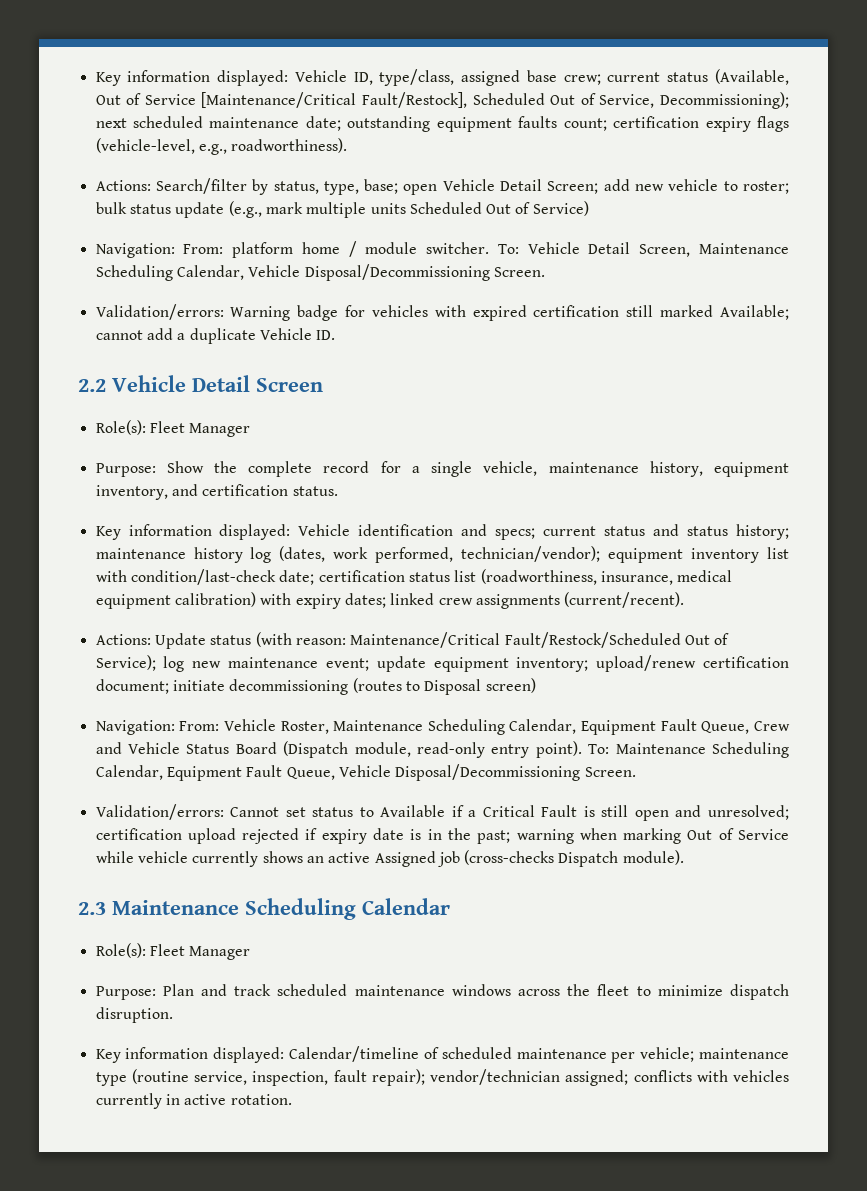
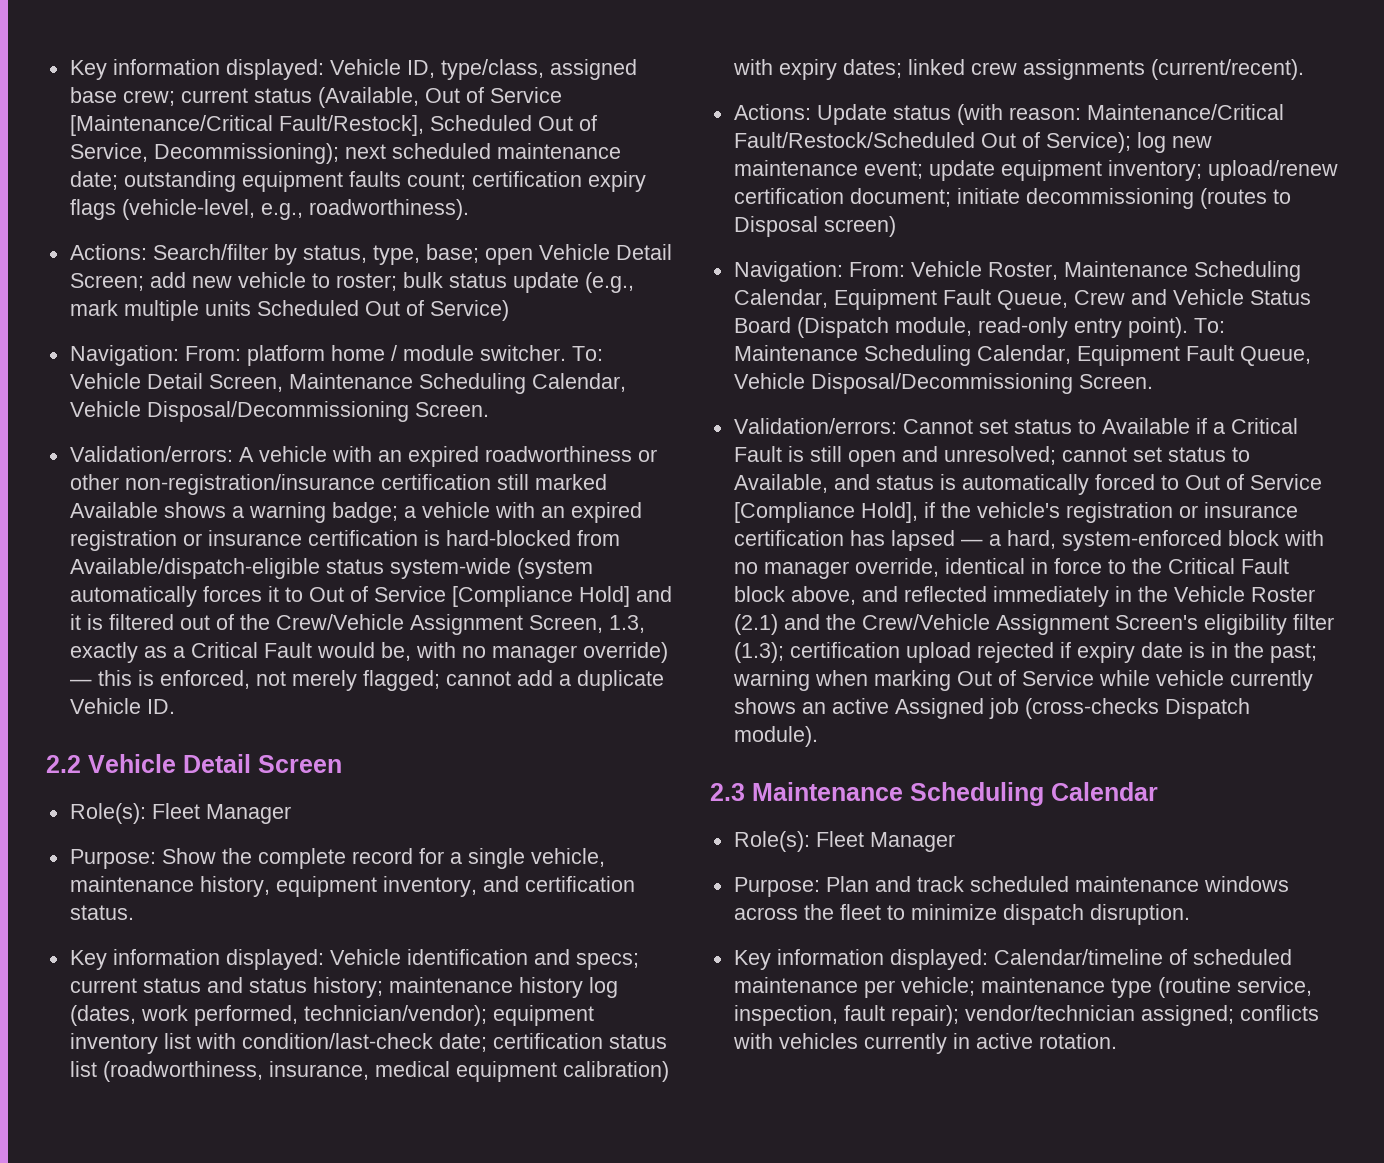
- Validation/errors: Warning badge for vehicles with expired certification still marked Available; cannot add a duplicate Vehicle ID.
+ Validation/errors: A vehicle with an expired roadworthiness or other non-registration/insurance certification still marked Available shows a warning badge; a vehicle with an expired registration or insurance certification is hard-blocked from Available/dispatch-eligible status system-wide (system automatically forces it to Out of Service [Compliance Hold] and it is filtered out of the Crew/Vehicle Assignment Screen, 1.3, exactly as a Critical Fault would be, with no manager override) — this is enforced, not merely flagged; cannot add a duplicate Vehicle ID.
- Validation/errors: Cannot set status to Available if a Critical Fault is still open and unresolved; certification upload rejected if expiry date is in the past; warning when marking Out of Service while vehicle currently shows an active Assigned job (cross-checks Dispatch module).
+ Validation/errors: Cannot set status to Available if a Critical Fault is still open and unresolved; cannot set status to Available, and status is automatically forced to Out of Service [Compliance Hold], if the vehicle's registration or insurance certification has lapsed — a hard, system-enforced block with no manager override, identical in force to the Critical Fault block above, and reflected immediately in the Vehicle Roster (2.1) and the Crew/Vehicle Assignment Screen's eligibility filter (1.3); certification upload rejected if expiry date is in the past; warning when marking Out of Service while vehicle currently shows an active Assigned job (cross-checks Dispatch module).

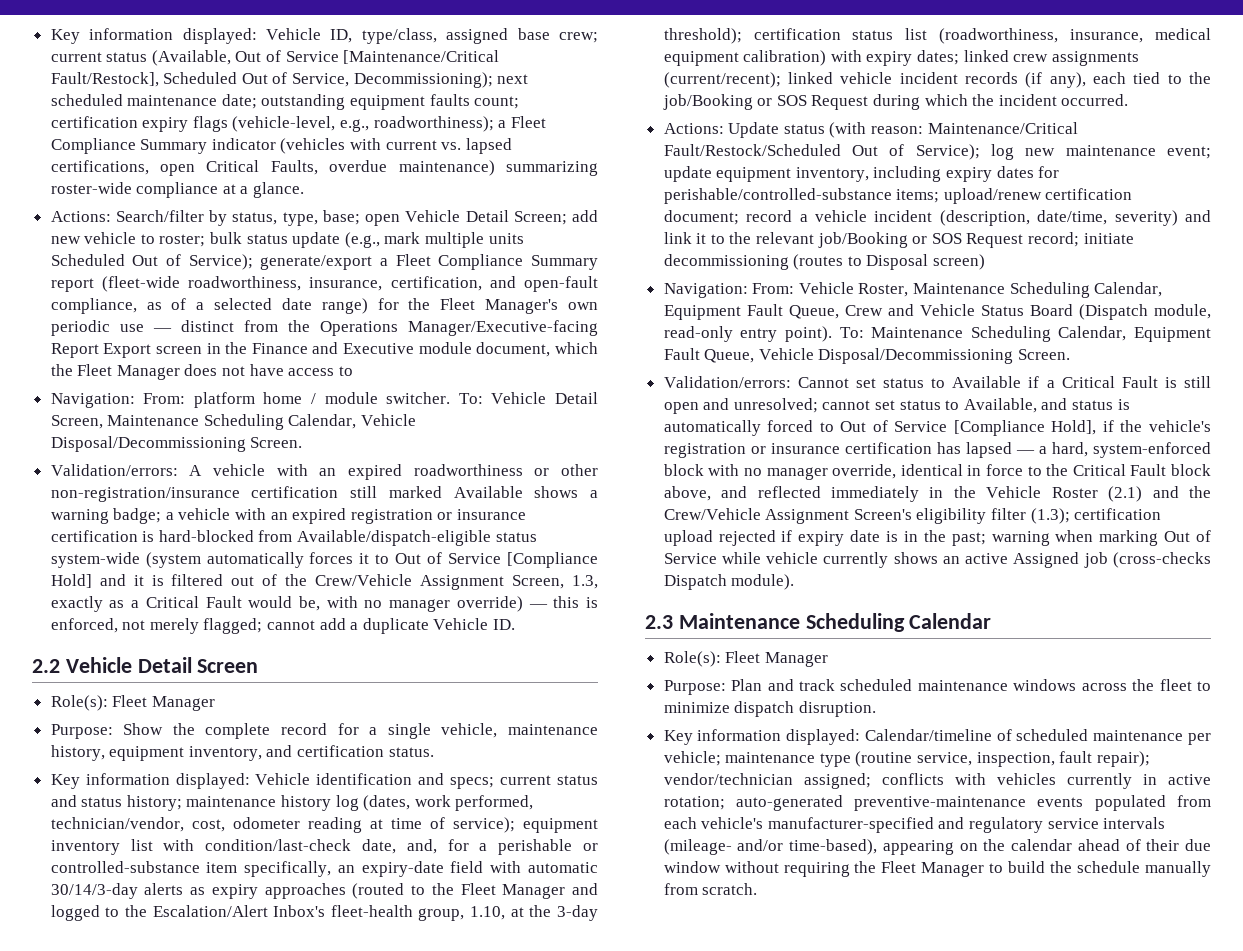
- Key information displayed: Vehicle ID, type/class, assigned base crew; current status (Available, Out of Service [Maintenance/Critical Fault/Restock], Scheduled Out of Service, Decommissioning); next scheduled maintenance date; outstanding equipment faults count; certification expiry flags (vehicle-level, e.g., roadworthiness).
+ Key information displayed: Vehicle ID, type/class, assigned base crew; current status (Available, Out of Service [Maintenance/Critical Fault/Restock], Scheduled Out of Service, Decommissioning); next scheduled maintenance date; outstanding equipment faults count; certification expiry flags (vehicle-level, e.g., roadworthiness); a Fleet Compliance Summary indicator (vehicles with current vs. lapsed certifications, open Critical Faults, overdue maintenance) summarizing roster-wide compliance at a glance.
- Actions: Search/filter by status, type, base; open Vehicle Detail Screen; add new vehicle to roster; bulk status update (e.g., mark multiple units Scheduled Out of Service)
+ Actions: Search/filter by status, type, base; open Vehicle Detail Screen; add new vehicle to roster; bulk status update (e.g., mark multiple units Scheduled Out of Service); generate/export a Fleet Compliance Summary report (fleet-wide roadworthiness, insurance, certification, and open-fault compliance, as of a selected date range) for the Fleet Manager's own periodic use — distinct from the Operations Manager/Executive-facing Report Export screen in the Finance and Executive module document, which the Fleet Manager does not have access to
- Key information displayed: Vehicle identification and specs; current status and status history; maintenance history log (dates, work performed, technician/vendor); equipment inventory list with condition/last-check date; certification status list (roadworthiness, insurance, medical equipment calibration) with expiry dates; linked crew assignments (current/recent).
+ Key information displayed: Vehicle identification and specs; current status and status history; maintenance history log (dates, work performed, technician/vendor, cost, odometer reading at time of service); equipment inventory list with condition/last-check date, and, for a perishable or controlled-substance item specifically, an expiry-date field with automatic 30/14/3-day alerts as expiry approaches (routed to the Fleet Manager and logged to the Escalation/Alert Inbox's fleet-health group, 1.10, at the 3-day threshold); certification status list (roadworthiness, insurance, medical equipment calibration) with expiry dates; linked crew assignments (current/recent); linked vehicle incident records (if any), each tied to the job/Booking or SOS Request during which the incident occurred.
- Actions: Update status (with reason: Maintenance/Critical Fault/Restock/Scheduled Out of Service); log new maintenance event; update equipment inventory; upload/renew certification document; initiate decommissioning (routes to Disposal screen)
+ Actions: Update status (with reason: Maintenance/Critical Fault/Restock/Scheduled Out of Service); log new maintenance event; update equipment inventory, including expiry dates for perishable/controlled-substance items; upload/renew certification document; record a vehicle incident (description, date/time, severity) and link it to the relevant job/Booking or SOS Request record; initiate decommissioning (routes to Disposal screen)
- Key information displayed: Calendar/timeline of scheduled maintenance per vehicle; maintenance type (routine service, inspection, fault repair); vendor/technician assigned; conflicts with vehicles currently in active rotation.
+ Key information displayed: Calendar/timeline of scheduled maintenance per vehicle; maintenance type (routine service, inspection, fault repair); vendor/technician assigned; conflicts with vehicles currently in active rotation; auto-generated preventive-maintenance events populated from each vehicle's manufacturer-specified and regulatory service intervals (mileage- and/or time-based), appearing on the calendar ahead of their due window without requiring the Fleet Manager to build the schedule manually from scratch.

